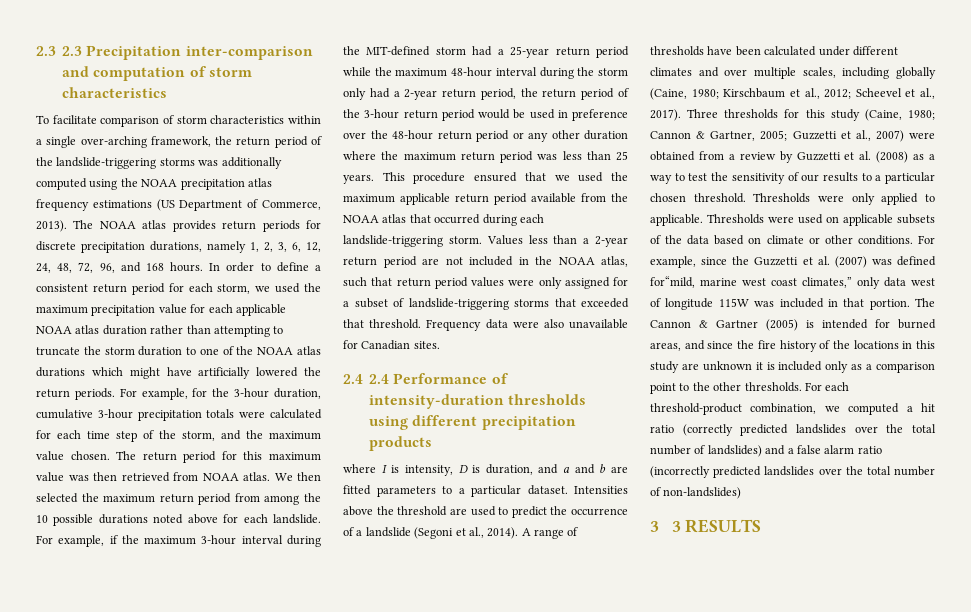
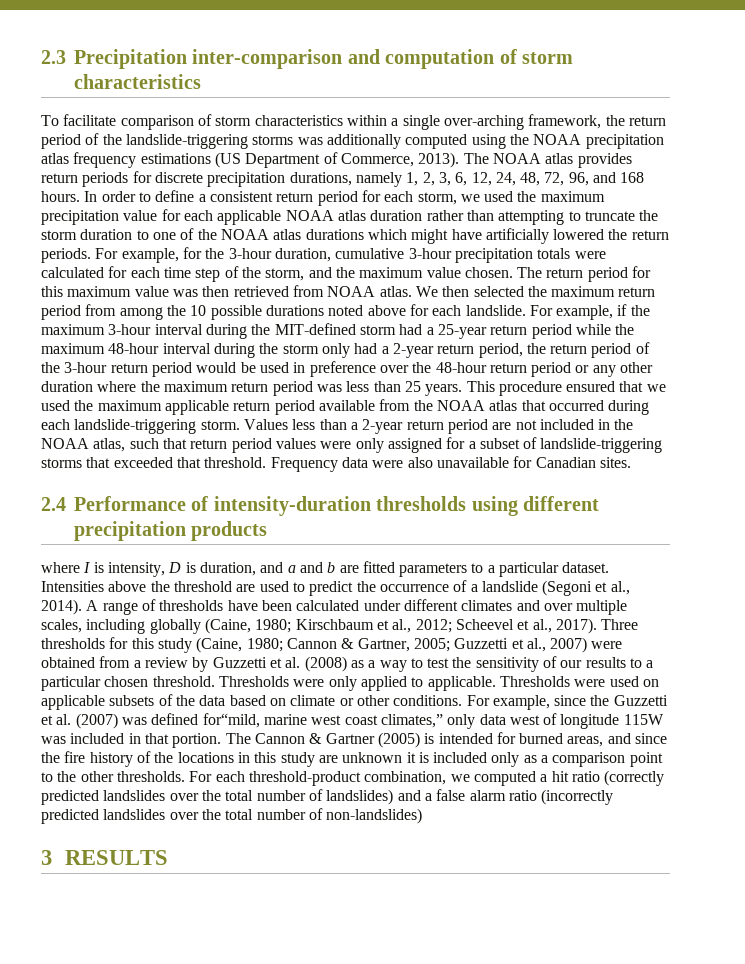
- 2.3 2.3 Precipitation inter-comparison and computation of storm characteristics
+ 2.3 Precipitation inter-comparison and computation of storm characteristics
- 2.4 2.4 Performance of intensity-duration thresholds using different precipitation products
+ 2.4 Performance of intensity-duration thresholds using different precipitation products
- 3 3 RESULTS
+ 3 RESULTS

